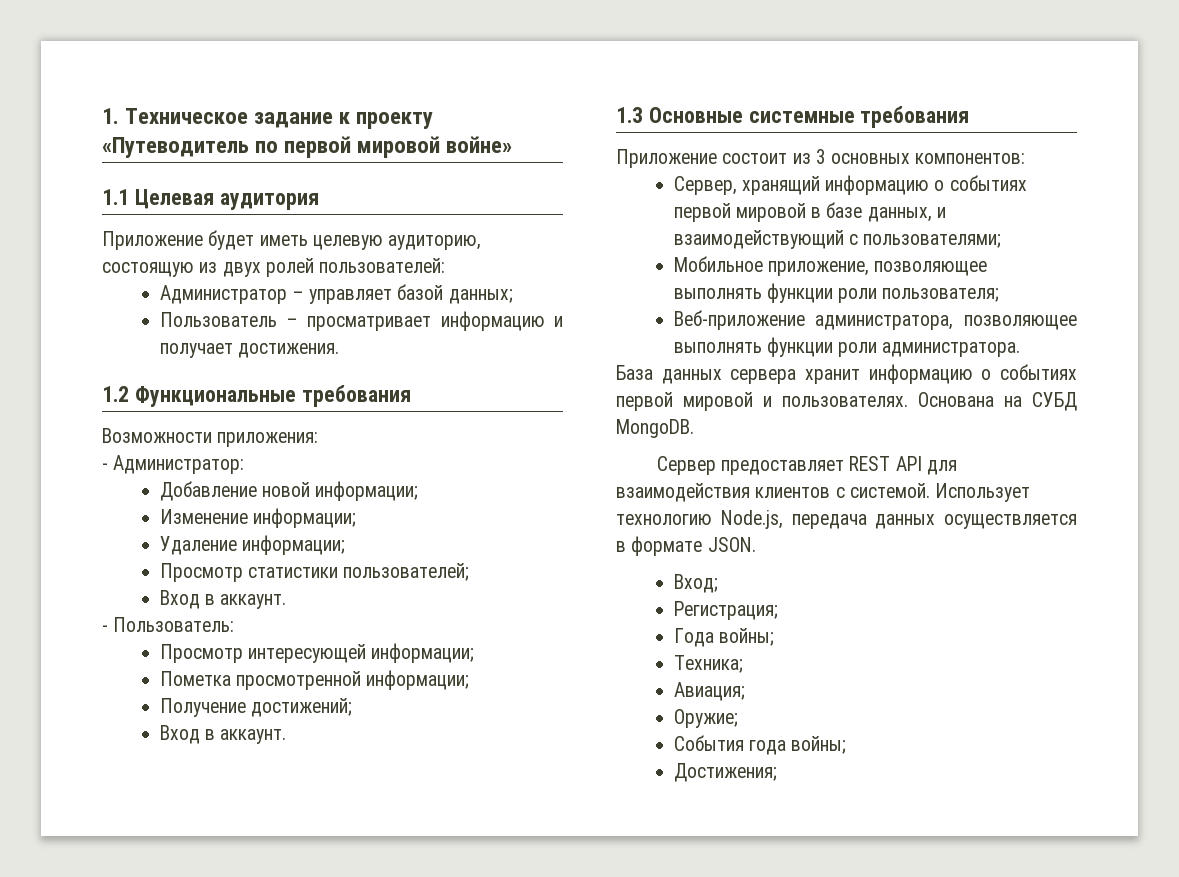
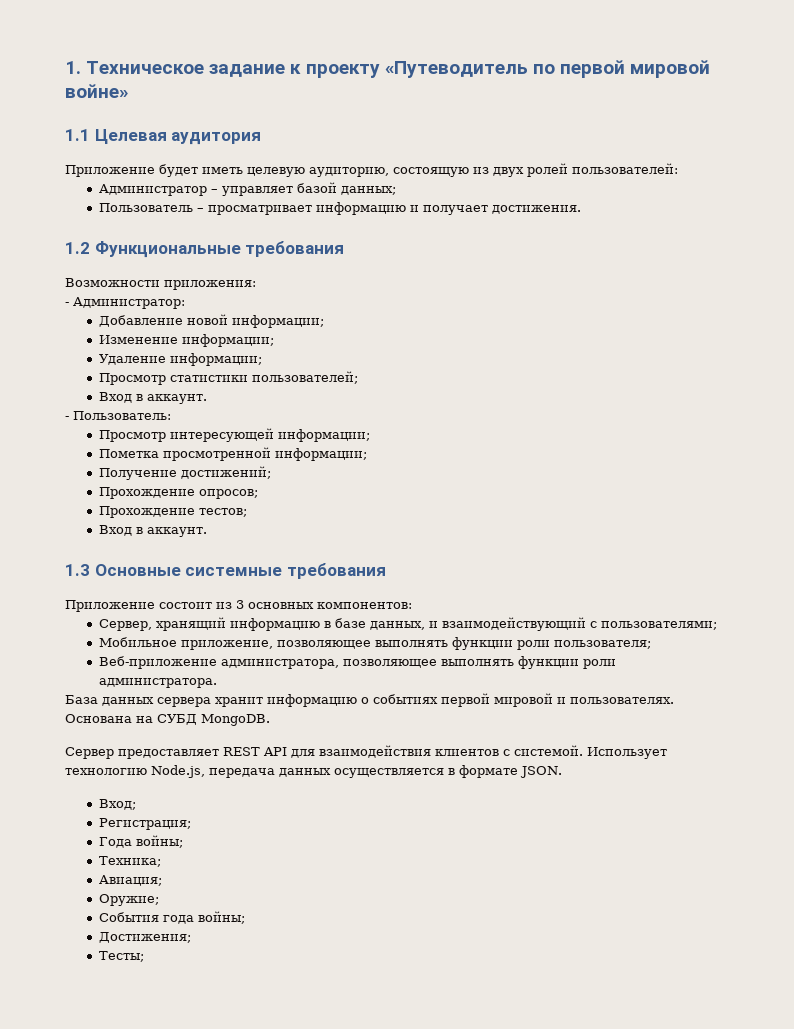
+ Прохождение опросов;
+ Прохождение тестов;
- Сервер, хранящий информацию о событиях первой мировой в базе данных, и взаимодействующий с пользователями;
+ Сервер, хранящий информацию в базе данных, и взаимодействующий с пользователями;
+ Тесты;

